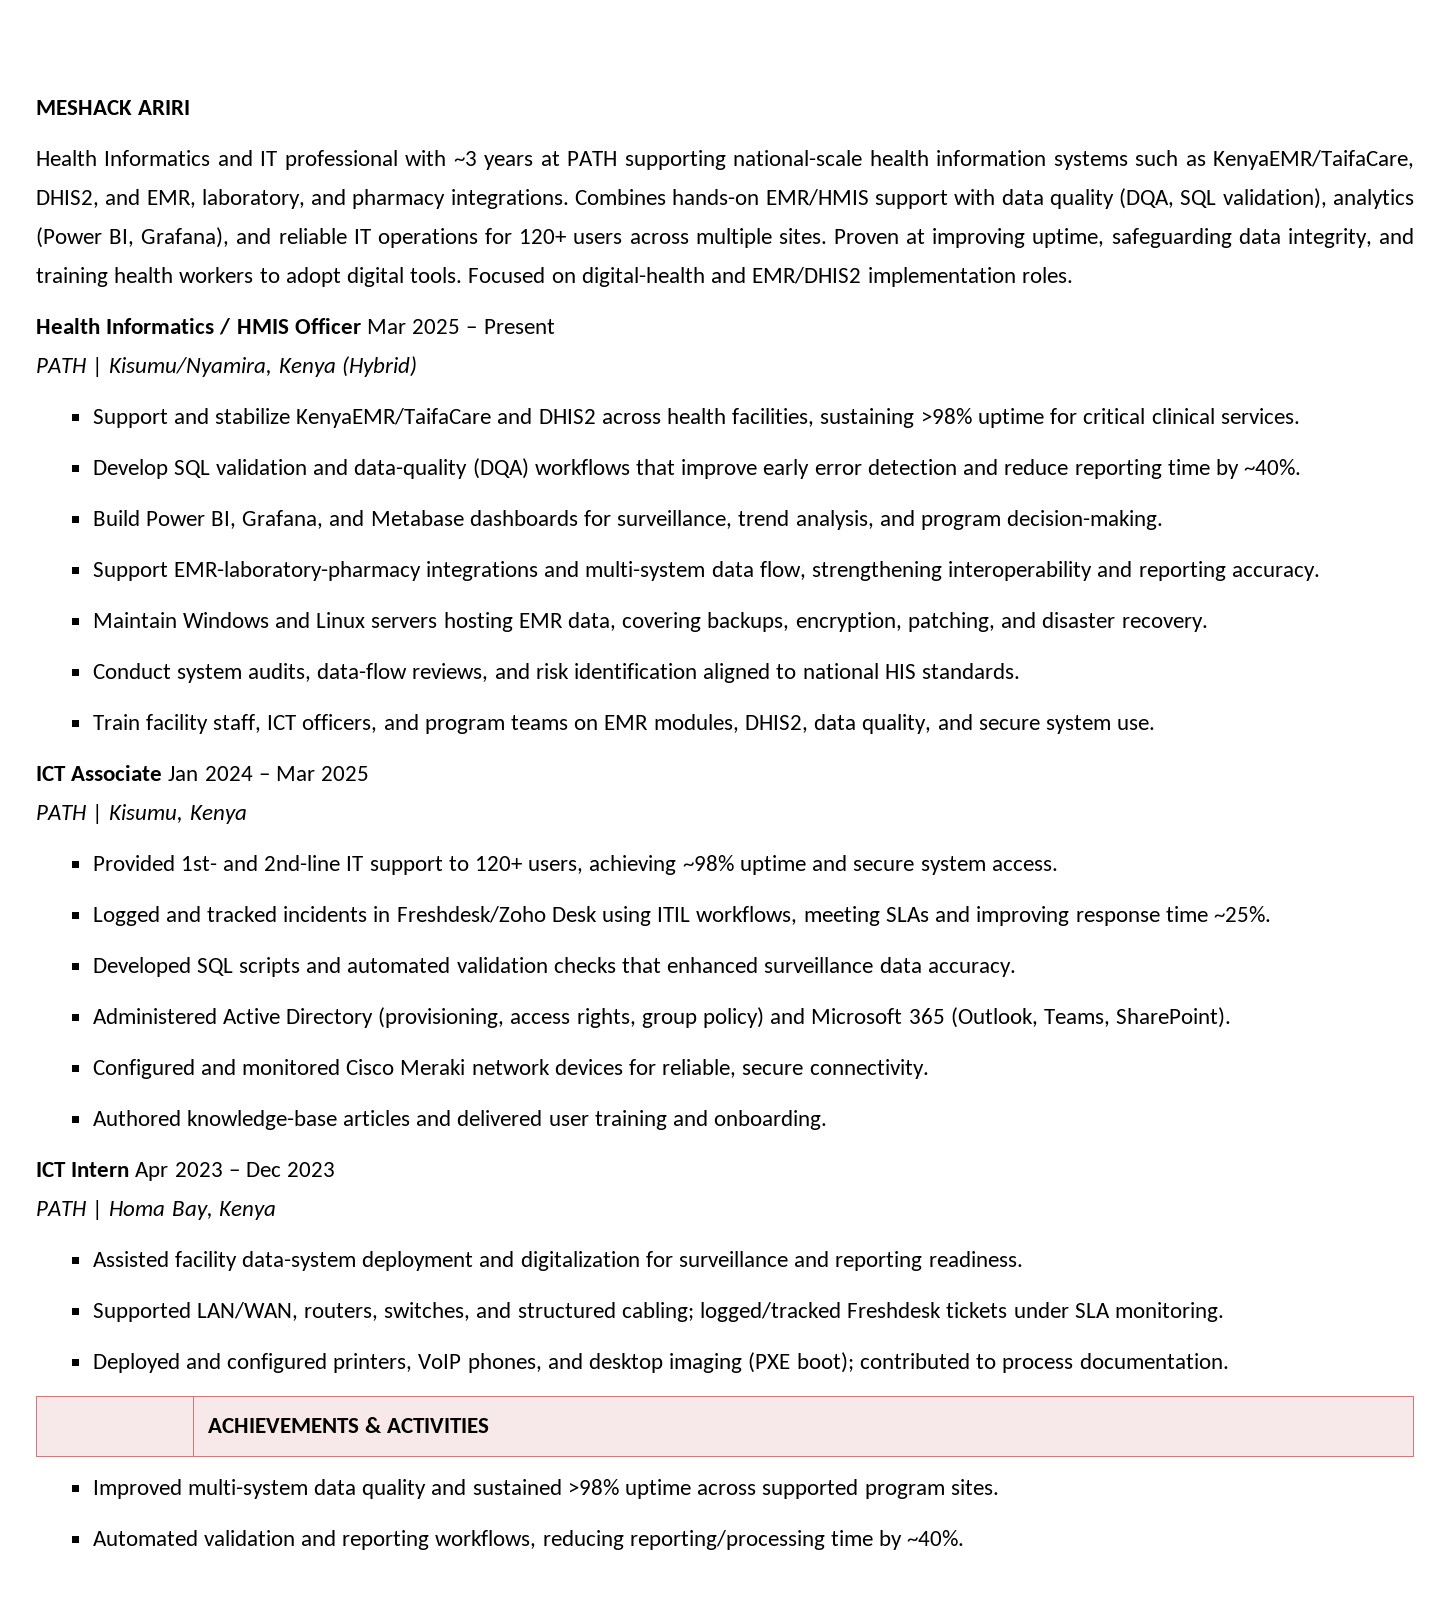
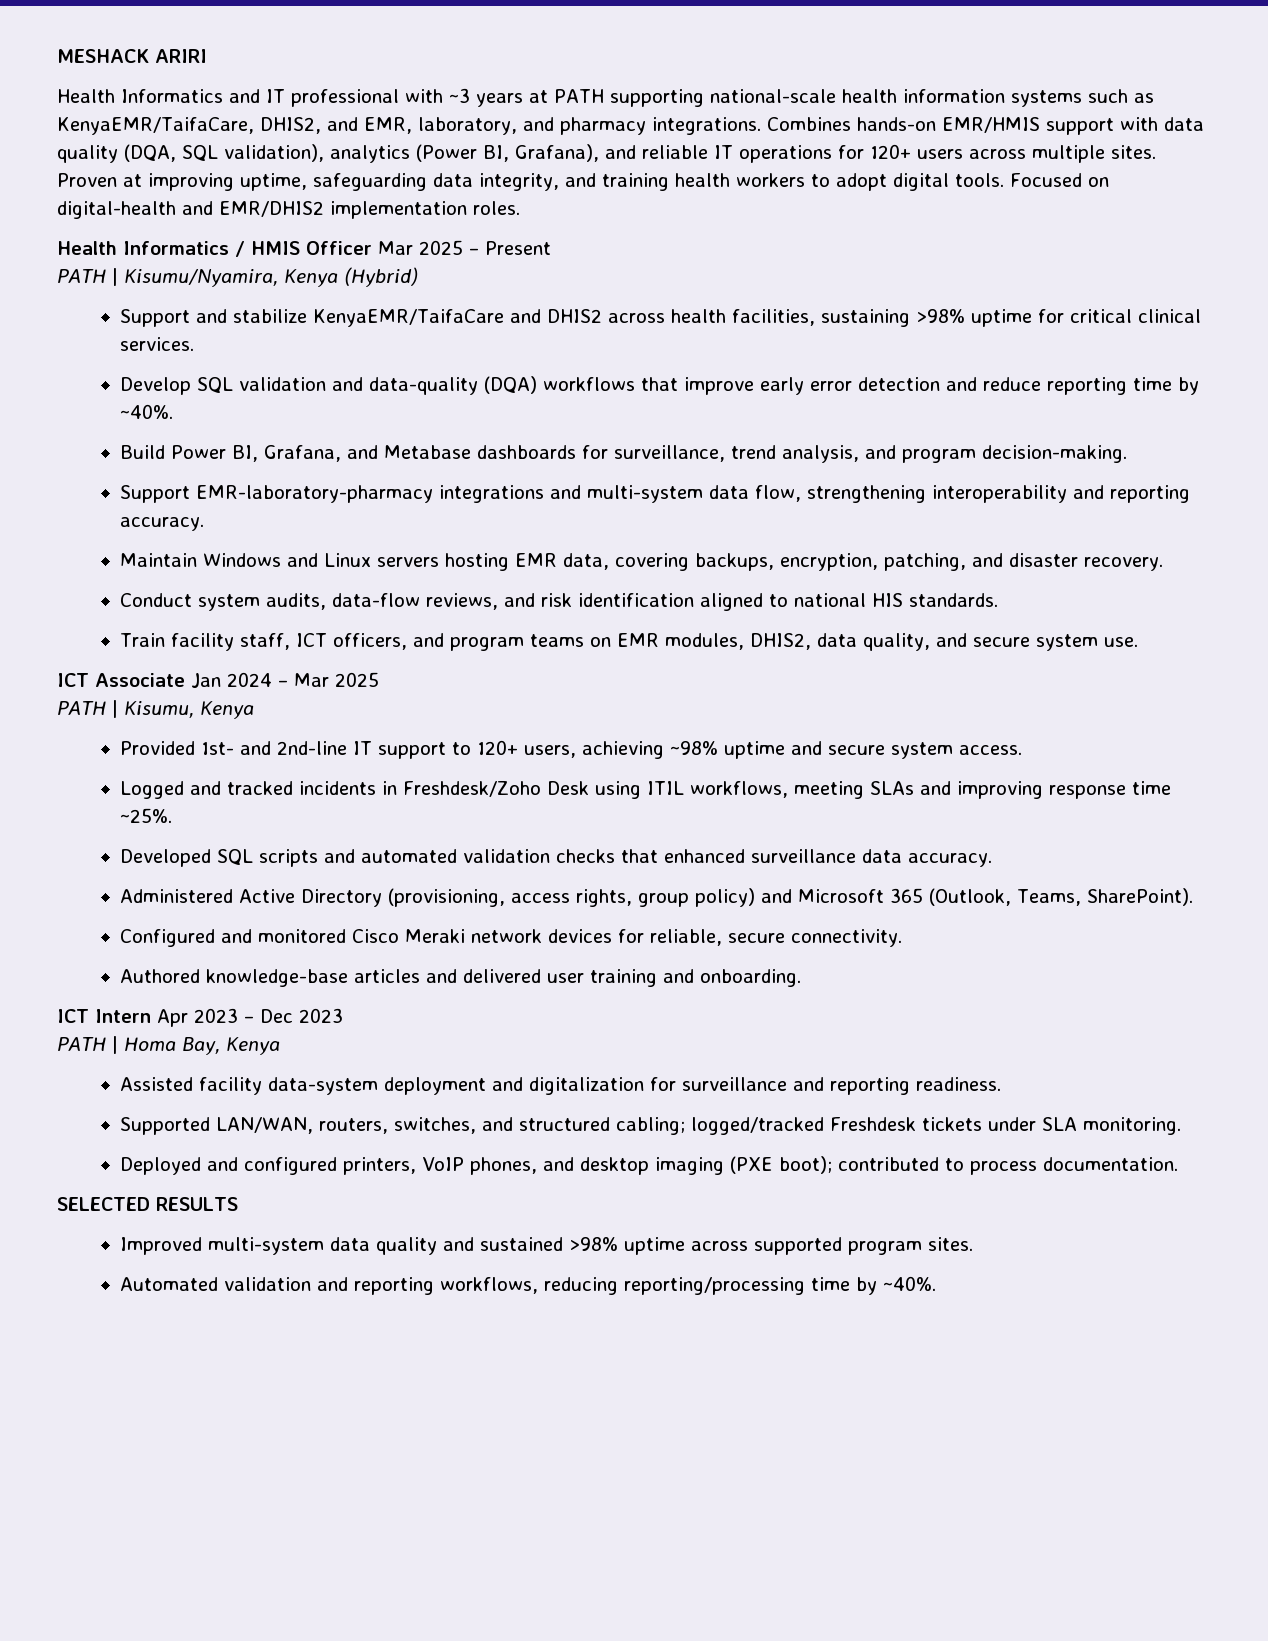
- | ACHIEVEMENTS & ACTIVITIES
+ SELECTED RESULTS

